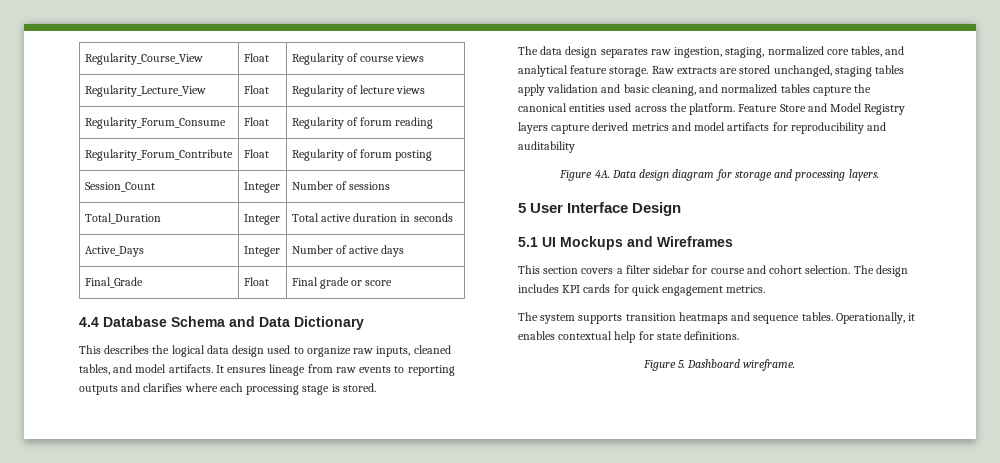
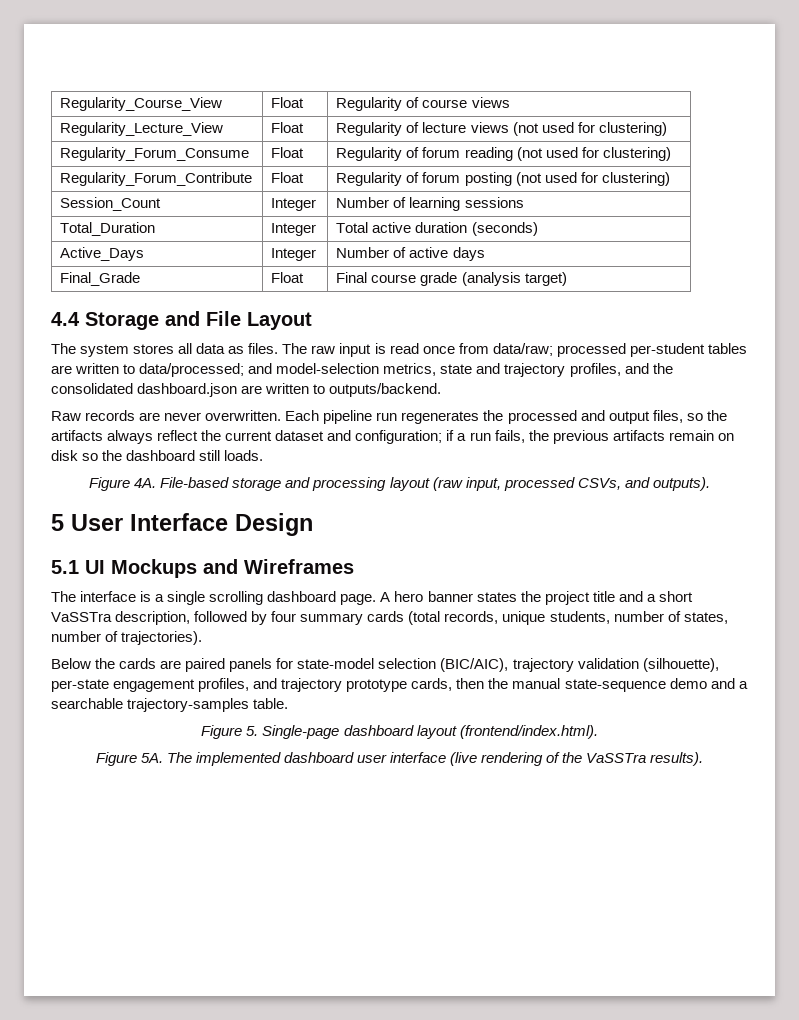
- Regularity_Lecture_View | Float | Regularity of lecture views
+ Regularity_Lecture_View | Float | Regularity of lecture views (not used for clustering)
- Regularity_Forum_Consume | Float | Regularity of forum reading
+ Regularity_Forum_Consume | Float | Regularity of forum reading (not used for clustering)
- Regularity_Forum_Contribute | Float | Regularity of forum posting
+ Regularity_Forum_Contribute | Float | Regularity of forum posting (not used for clustering)
- Session_Count | Integer | Number of sessions
+ Session_Count | Integer | Number of learning sessions
- Total_Duration | Integer | Total active duration in seconds
+ Total_Duration | Integer | Total active duration (seconds)
- Final_Grade | Float | Final grade or score
- 4.4 Database Schema and Data Dictionary
- This describes the logical data design used to organize raw inputs, cleaned tables, and model artifacts. It ensures lineage from raw events to reporting outputs and clarifies where each processing stage is stored.
- The data design separates raw ingestion, staging, normalized core tables, and analytical feature storage. Raw extracts are stored unchanged, staging tables apply validation and basic cleaning, and normalized tables capture the canonical entities used across the platform. Feature Store and Model Registry layers capture derived metrics and model artifacts for reproducibility and auditability
- Figure 4A. Data design diagram for storage and processing layers.
+ Final_Grade | Float | Final course grade (analysis target)
+ 4.4 Storage and File Layout
+ The system stores all data as files. The raw input is read once from data/raw; processed per-student tables are written to data/processed; and model-selection metrics, state and trajectory profiles, and the consolidated dashboard.json are written to outputs/backend.
+ Raw records are never overwritten. Each pipeline run regenerates the processed and output files, so the artifacts always reflect the current dataset and configuration; if a run fails, the previous artifacts remain on disk so the dashboard still loads.
+ Figure 4A. File-based storage and processing layout (raw input, processed CSVs, and outputs).
- This section covers a filter sidebar for course and cohort selection. The design includes KPI cards for quick engagement metrics.
- The system supports transition heatmaps and sequence tables. Operationally, it enables contextual help for state definitions.
- Figure 5. Dashboard wireframe.
+ The interface is a single scrolling dashboard page. A hero banner states the project title and a short VaSSTra description, followed by four summary cards (total records, unique students, number of states, number of trajectories).
+ Below the cards are paired panels for state-model selection (BIC/AIC), trajectory validation (silhouette), per-state engagement profiles, and trajectory prototype cards, then the manual state-sequence demo and a searchable trajectory-samples table.
+ Figure 5. Single-page dashboard layout (frontend/index.html).
+ Figure 5A. The implemented dashboard user interface (live rendering of the VaSSTra results).

